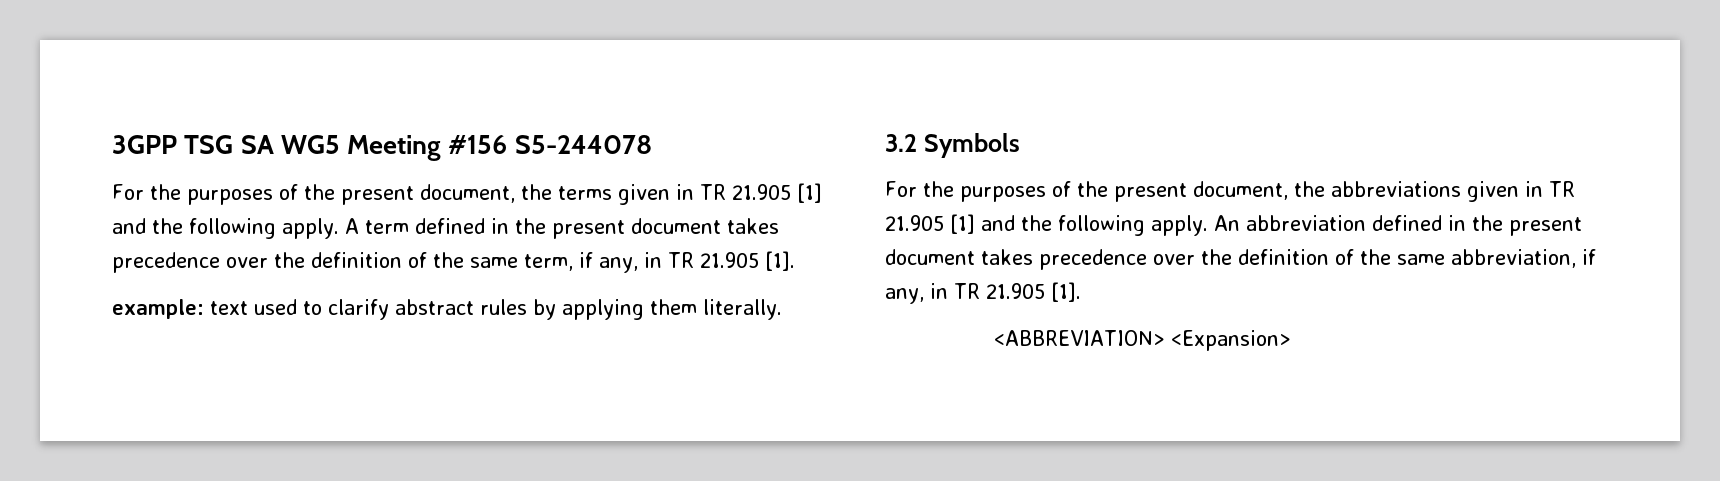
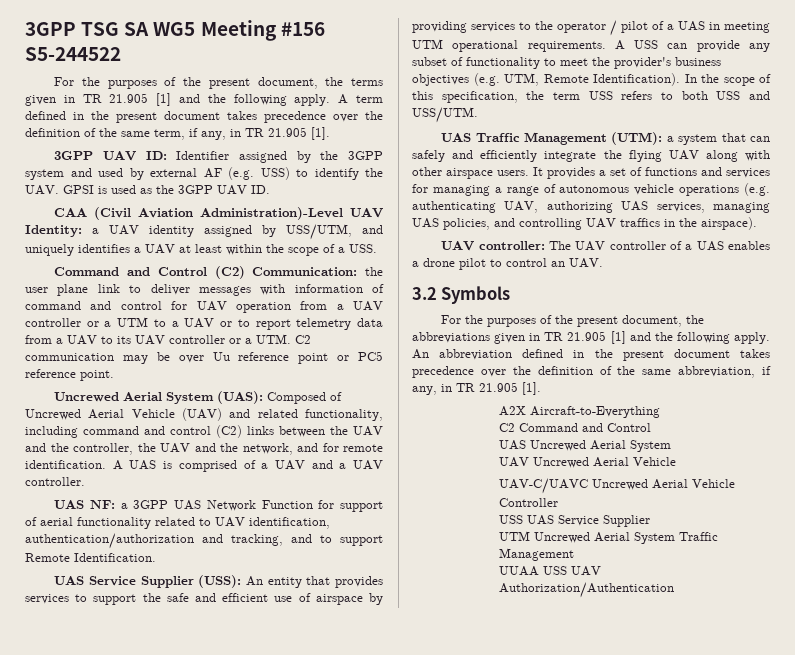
- 3GPP TSG SA WG5 Meeting #156 S5-244078
+ 3GPP TSG SA WG5 Meeting #156 S5-244522
- example: text used to clarify abstract rules by applying them literally.
+ 3GPP UAV ID: Identifier assigned by the 3GPP system and used by external AF (e.g. USS) to identify the UAV. GPSI is used as the 3GPP UAV ID.
+ CAA (Civil Aviation Administration)-Level UAV Identity: a UAV identity assigned by USS/UTM, and uniquely identifies a UAV at least within the scope of a USS.
+ Command and Control (C2) Communication: the user plane link to deliver messages with information of command and control for UAV operation from a UAV controller or a UTM to a UAV or to report telemetry data from a UAV to its UAV controller or a UTM. C2 communication may be over Uu reference point or PC5 reference point.
+ Uncrewed Aerial System (UAS): Composed of Uncrewed Aerial Vehicle (UAV) and related functionality, including command and control (C2) links between the UAV and the controller, the UAV and the network, and for remote identification. A UAS is comprised of a UAV and a UAV controller.
+ UAS NF: a 3GPP UAS Network Function for support of aerial functionality related to UAV identification, authentication/authorization and tracking, and to support Remote Identification.
+ UAS Service Supplier (USS): An entity that provides services to support the safe and efficient use of airspace by providing services to the operator / pilot of a UAS in meeting UTM operational requirements. A USS can provide any subset of functionality to meet the provider's business objectives (e.g. UTM, Remote Identification). In the scope of this specification, the term USS refers to both USS and USS/UTM.
+ UAS Traffic Management (UTM): a system that can safely and efficiently integrate the flying UAV along with other airspace users. It provides a set of functions and services for managing a range of autonomous vehicle operations (e.g. authenticating UAV, authorizing UAS services, managing UAS policies, and controlling UAV traffics in the airspace).
+ UAV controller: The UAV controller of a UAS enables a drone pilot to control an UAV.
- <ABBREVIATION> <Expansion>
+ A2X Aircraft-to-Everything
+ C2 Command and Control
+ UAS Uncrewed Aerial System
+ UAV Uncrewed Aerial Vehicle
+ UAV-C/UAVC Uncrewed Aerial Vehicle Controller
+ USS UAS Service Supplier
+ UTM Uncrewed Aerial System Traffic Management
+ UUAA USS UAV Authorization/Authentication

